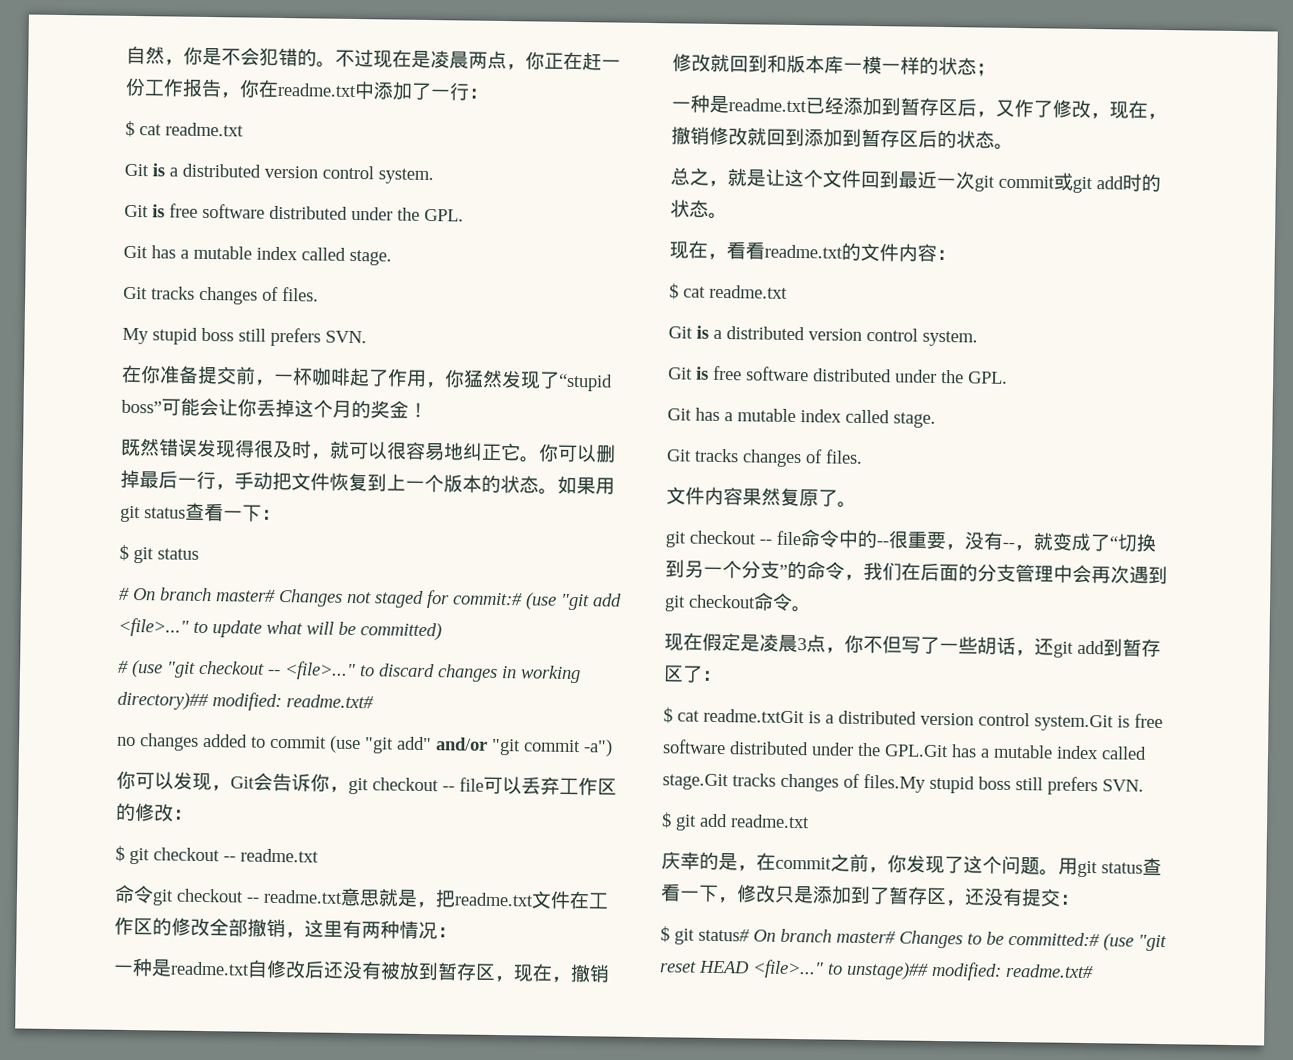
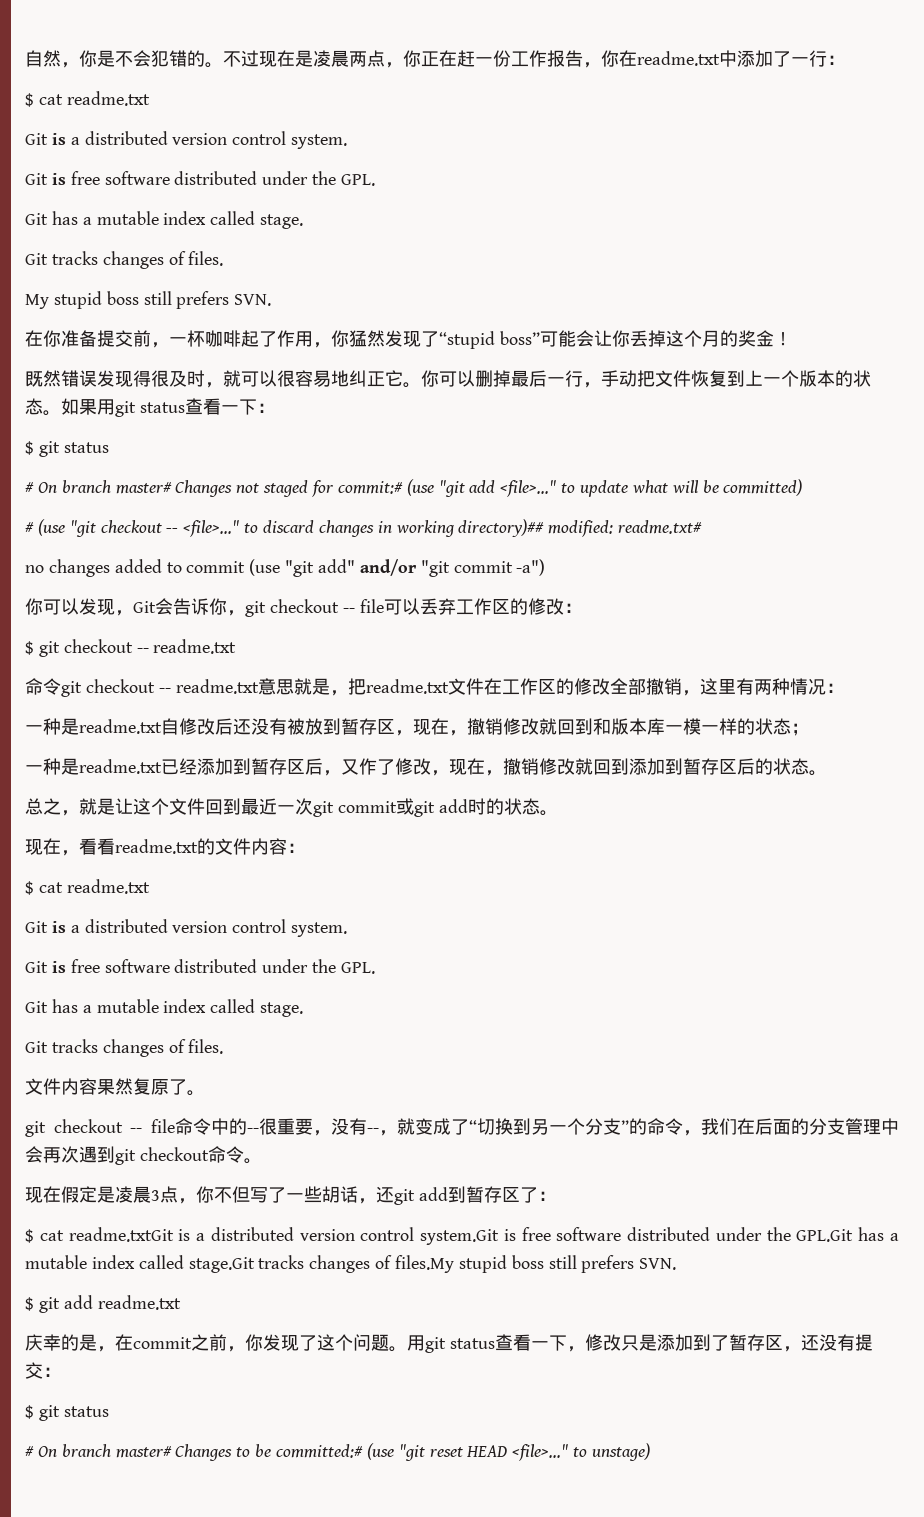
  用git status查看一下，修改只是添加到了暂存区，还没有提交：
- $ git status# On branch master# Changes to be committed:# (use "git reset HEAD <file>..." to unstage)## modified: readme.txt#
+ $ git status
+ # On branch master# Changes to be committed:# (use "git reset HEAD <file>..." to unstage)

